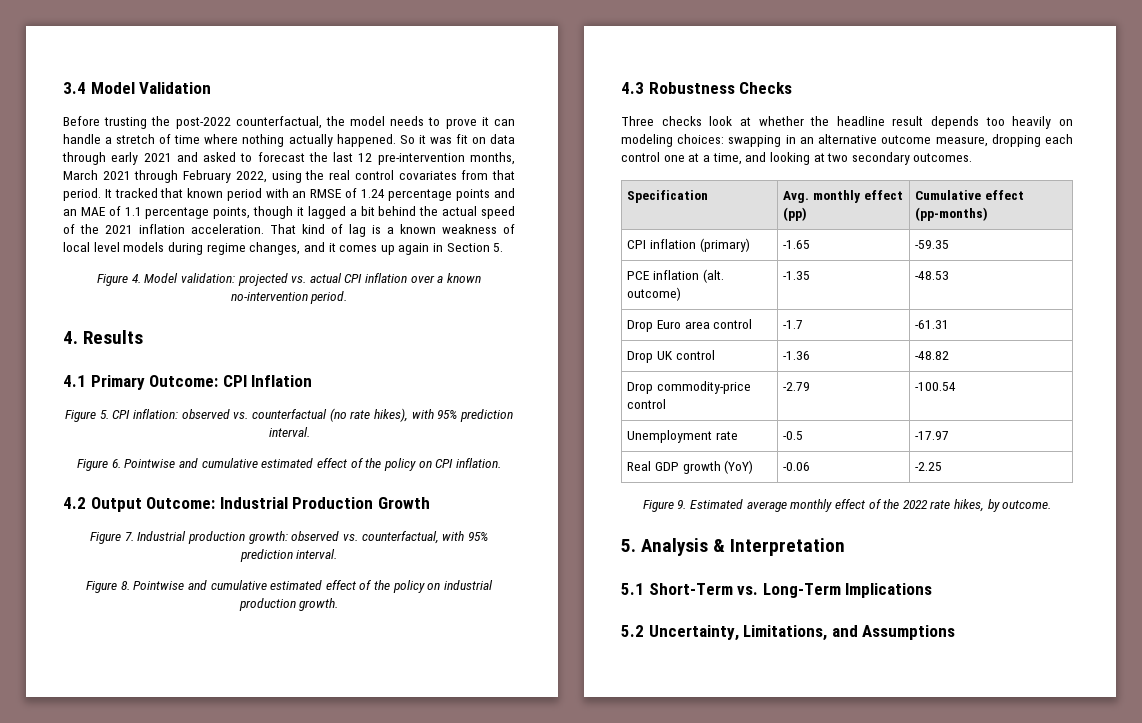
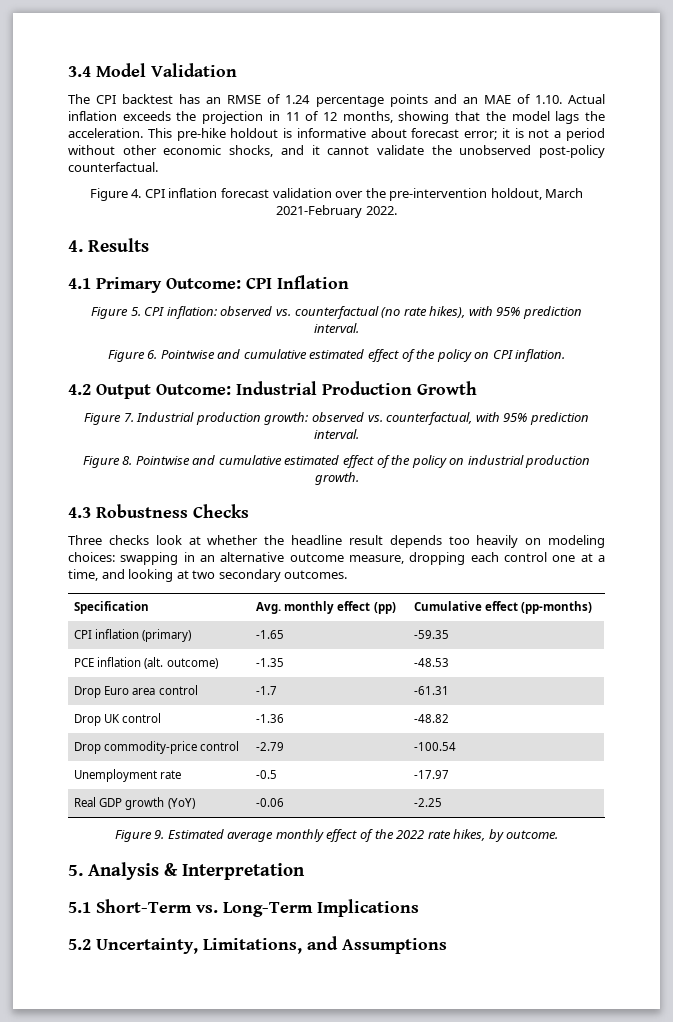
- Before trusting the post-2022 counterfactual, the model needs to prove it can handle a stretch of time where nothing actually happened. So it was fit on data through early 2021 and asked to forecast the last 12 pre-intervention months, March 2021 through February 2022, using the real control covariates from that period. It tracked that known period with an RMSE of 1.24 percentage points and an MAE of 1.1 percentage points, though it lagged a bit behind the actual speed of the 2021 inflation acceleration. That kind of lag is a known weakness of local level models during regime changes, and it comes up again in Section 5.
- Figure 4. Model validation: projected vs. actual CPI inflation over a known no-intervention period.
+ The CPI backtest has an RMSE of 1.24 percentage points and an MAE of 1.10. Actual inflation exceeds the projection in 11 of 12 months, showing that the model lags the acceleration. This pre-hike holdout is informative about forecast error; it is not a period without other economic shocks, and it cannot validate the unobserved post-policy counterfactual.
+ Figure 4. CPI inflation forecast validation over the pre-intervention holdout, March 2021-February 2022.

